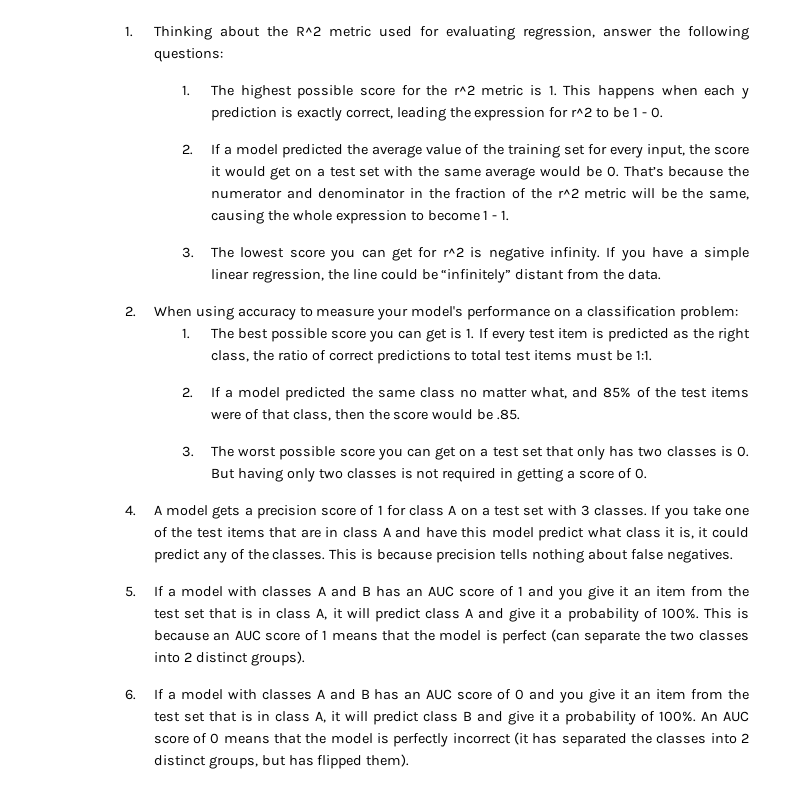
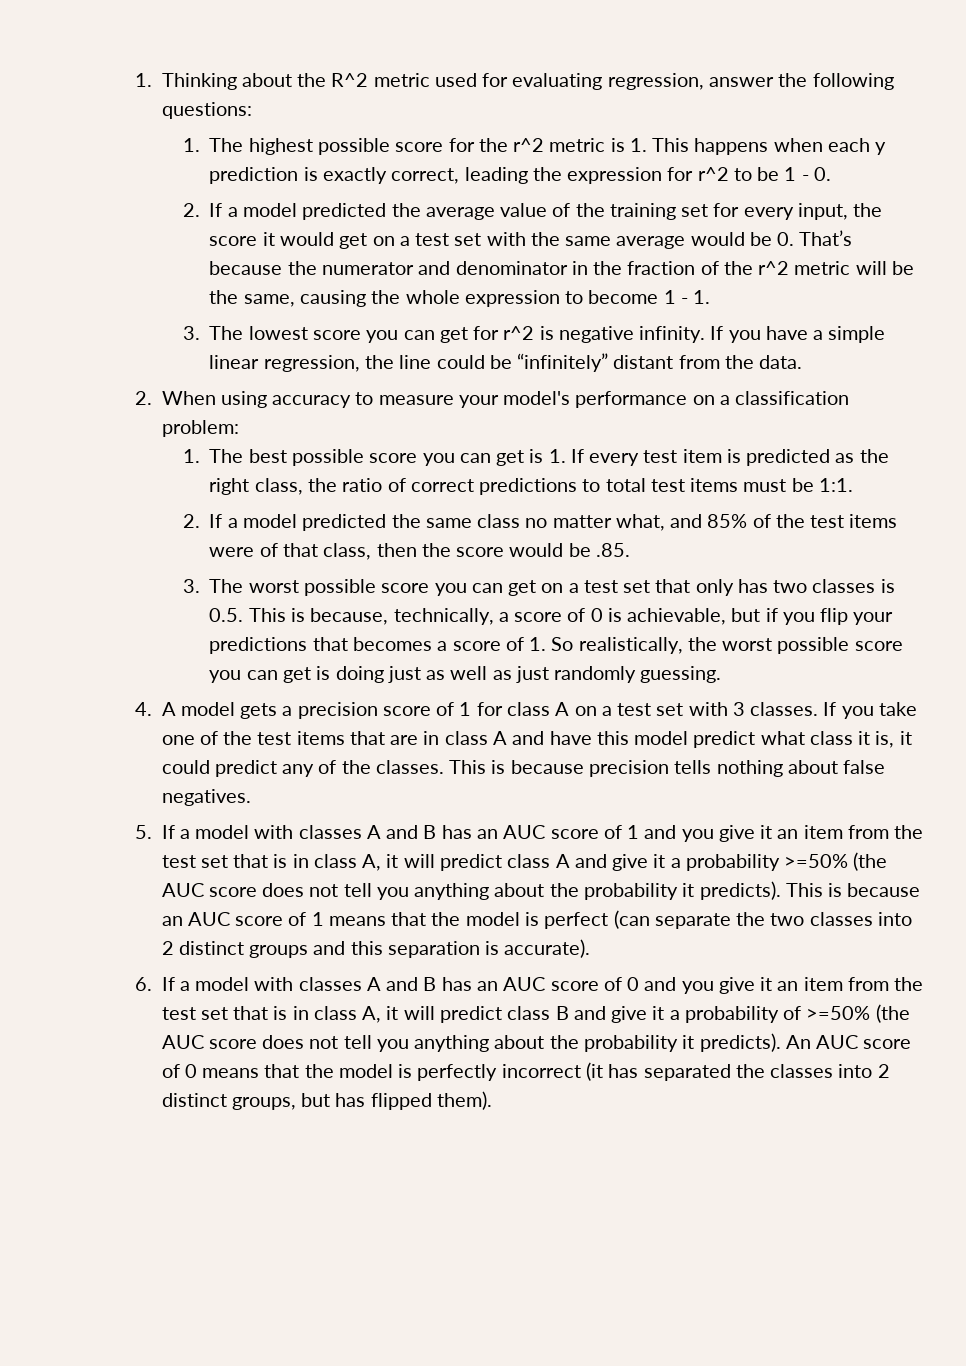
- 3. The worst possible score you can get on a test set that only has two classes is 0. But having only two classes is not required in getting a score of 0.
+ 3. The worst possible score you can get on a test set that only has two classes is 0.5. This is because, technically, a score of 0 is achievable, but if you flip your predictions that becomes a score of 1. So realistically, the worst possible score you can get is doing just as well as just randomly guessing.
- 5. If a model with classes A and B has an AUC score of 1 and you give it an item from the test set that is in class A, it will predict class A and give it a probability of 100%.
+ 5. If a model with classes A and B has an AUC score of 1 and you give it an item from the test set that is in class A, it will predict class A and give it a probability >=50% (the AUC score does not tell you anything about the probability it predicts).
- This is because an AUC score of 1 means that the model is perfect (can separate the two classes into 2 distinct groups).
+ This is because an AUC score of 1 means that the model is perfect (can separate the two classes into 2 distinct groups and this separation is accurate).
- 6. If a model with classes A and B has an AUC score of 0 and you give it an item from the test set that is in class A, it will predict class B and give it a probability of 100%.
+ 6. If a model with classes A and B has an AUC score of 0 and you give it an item from the test set that is in class A, it will predict class B and give it a probability of >=50% (the AUC score does not tell you anything about the probability it predicts).

